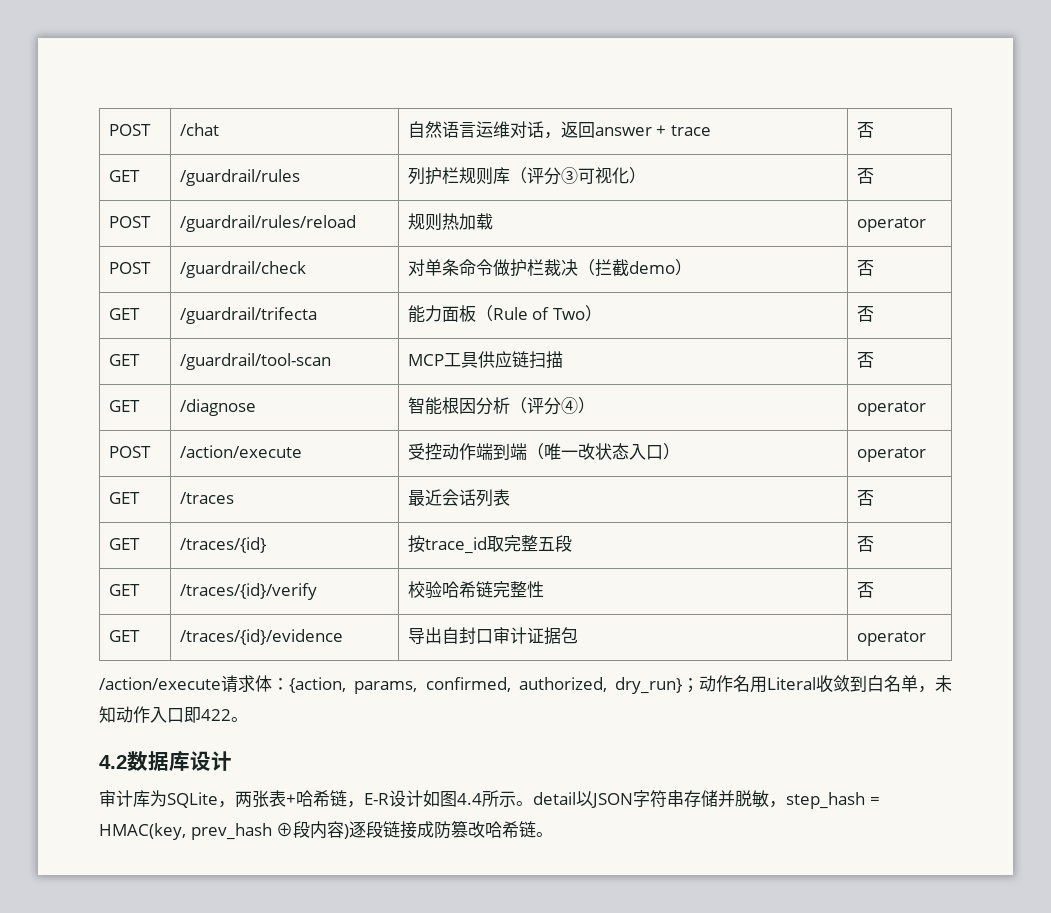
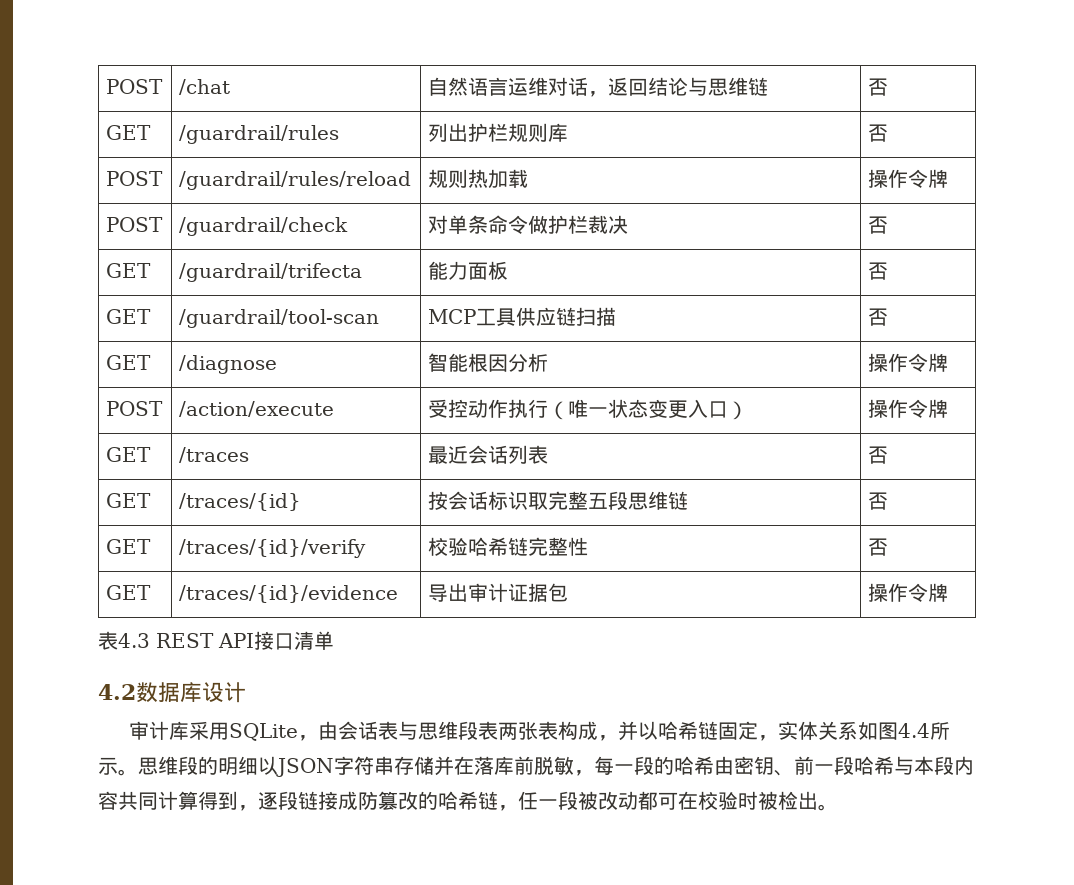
- POST | /chat | 自然语言运维对话，返回answer + trace | 否
+ POST | /chat | 自然语言运维对话，返回结论与思维链 | 否
- GET | /guardrail/rules | 列护栏规则库（评分③可视化） | 否
+ GET | /guardrail/rules | 列出护栏规则库 | 否
- POST | /guardrail/rules/reload | 规则热加载 | operator
+ POST | /guardrail/rules/reload | 规则热加载 | 操作令牌
- POST | /guardrail/check | 对单条命令做护栏裁决（拦截demo） | 否
+ POST | /guardrail/check | 对单条命令做护栏裁决 | 否
- GET | /guardrail/trifecta | 能力面板（Rule of Two） | 否
+ GET | /guardrail/trifecta | 能力面板 | 否
- GET | /diagnose | 智能根因分析（评分④） | operator
+ GET | /diagnose | 智能根因分析 | 操作令牌
- POST | /action/execute | 受控动作端到端（唯一改状态入口） | operator
+ POST | /action/execute | 受控动作执行（唯一状态变更入口） | 操作令牌
- GET | /traces/{id} | 按trace_id取完整五段 | 否
+ GET | /traces/{id} | 按会话标识取完整五段思维链 | 否
- GET | /traces/{id}/evidence | 导出自封口审计证据包 | operator
- /action/execute请求体：{action, params, confirmed, authorized, dry_run}；动作名用Literal收敛到白名单，未知动作入口即422。
+ GET | /traces/{id}/evidence | 导出审计证据包 | 操作令牌
+ 表4.3 REST API接口清单
- 审计库为SQLite，两张表+哈希链，E-R设计如图4.4所示。detail以JSON字符串存储并脱敏，step_hash = HMAC(key, prev_hash ⊕段内容)逐段链接成防篡改哈希链。
+ 审计库采用SQLite，由会话表与思维段表两张表构成，并以哈希链固定，实体关系如图4.4所示。思维段的明细以JSON字符串存储并在落库前脱敏，每一段的哈希由密钥、前一段哈希与本段内容共同计算得到，逐段链接成防篡改的哈希链，任一段被改动都可在校验时被检出。

